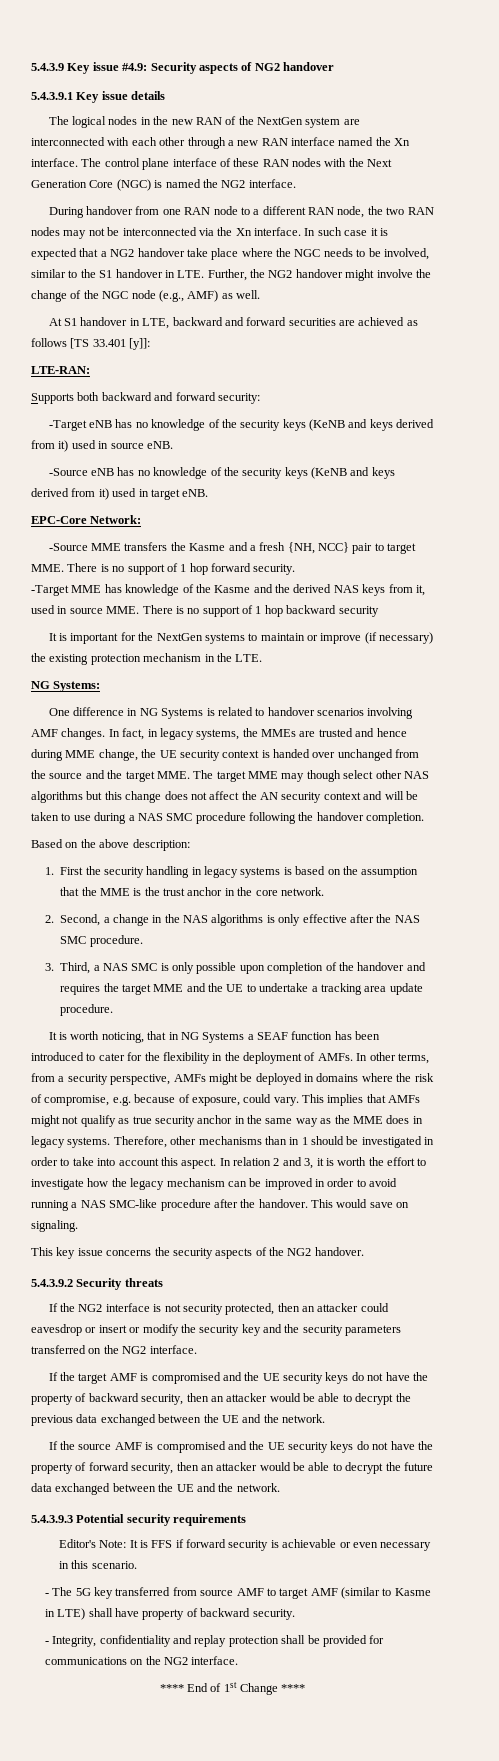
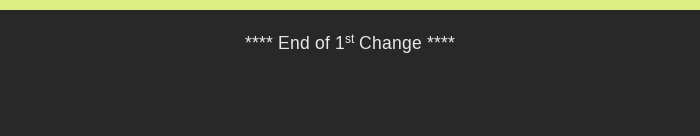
- 5.4.3.9 Key issue #4.9: Security aspects of NG2 handover
- 5.4.3.9.1 Key issue details
- The logical nodes in the new RAN of the NextGen system are interconnected with each other through a new RAN interface named the Xn interface. The control plane interface of these RAN nodes with the Next Generation Core (NGC) is named the NG2 interface.
- During handover from one RAN node to a different RAN node, the two RAN nodes may not be interconnected via the Xn interface. In such case it is expected that a NG2 handover take place where the NGC needs to be involved, similar to the S1 handover in LTE. Further, the NG2 handover might involve the change of the NGC node (e.g., AMF) as well.
- At S1 handover in LTE, backward and forward securities are achieved as follows [TS 33.401 [y]]:
- LTE-RAN:
- Supports both backward and forward security:
- -Target eNB has no knowledge of the security keys (KeNB and keys derived from it) used in source eNB.
- -Source eNB has no knowledge of the security keys (KeNB and keys derived from it) used in target eNB.
- EPC-Core Network:
- -Source MME transfers the Kasme and a fresh {NH, NCC} pair to target MME. There is no support of 1 hop forward security.
- -Target MME has knowledge of the Kasme and the derived NAS keys from it, used in source MME. There is no support of 1 hop backward security
- It is important for the NextGen systems to maintain or improve (if necessary) the existing protection mechanism in the LTE.
- NG Systems:
- One difference in NG Systems is related to handover scenarios involving AMF changes. In fact, in legacy systems, the MMEs are trusted and hence during MME change, the UE security context is handed over unchanged from the source and the target MME. The target MME may though select other NAS algorithms but this change does not affect the AN security context and will be taken to use during a NAS SMC procedure following the handover completion.
- Based on the above description:
- 1. First the security handling in legacy systems is based on the assumption that the MME is the trust anchor in the core network.
- 2. Second, a change in the NAS algorithms is only effective after the NAS SMC procedure.
- 3. Third, a NAS SMC is only possible upon completion of the handover and requires the target MME and the UE to undertake a tracking area update procedure.
- It is worth noticing, that in NG Systems a SEAF function has been introduced to cater for the flexibility in the deployment of AMFs. In other terms, from a security perspective, AMFs might be deployed in domains where the risk of compromise, e.g. because of exposure, could vary. This implies that AMFs might not qualify as true security anchor in the same way as the MME does in legacy systems. Therefore, other mechanisms than in 1 should be investigated in order to take into account this aspect. In relation 2 and 3, it is worth the effort to investigate how the legacy mechanism can be improved in order to avoid running a NAS SMC-like procedure after the handover. This would save on signaling.
- This key issue concerns the security aspects of the NG2 handover.
- 5.4.3.9.2 Security threats
- If the NG2 interface is not security protected, then an attacker could eavesdrop or insert or modify the security key and the security parameters transferred on the NG2 interface.
- If the target AMF is compromised and the UE security keys do not have the property of backward security, then an attacker would be able to decrypt the previous data exchanged between the UE and the network.
- If the source AMF is compromised and the UE security keys do not have the property of forward security, then an attacker would be able to decrypt the future data exchanged between the UE and the network.
- 5.4.3.9.3 Potential security requirements
- Editor's Note: It is FFS if forward security is achievable or even necessary in this scenario.
- - The 5G key transferred from source AMF to target AMF (similar to Kasme in LTE) shall have property of backward security.
- - Integrity, confidentiality and replay protection shall be provided for communications on the NG2 interface.

